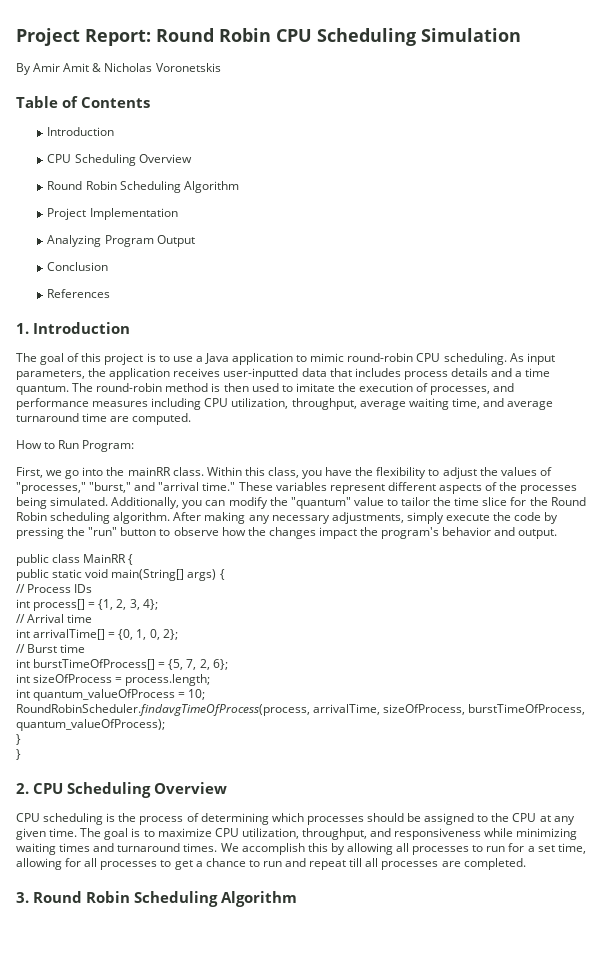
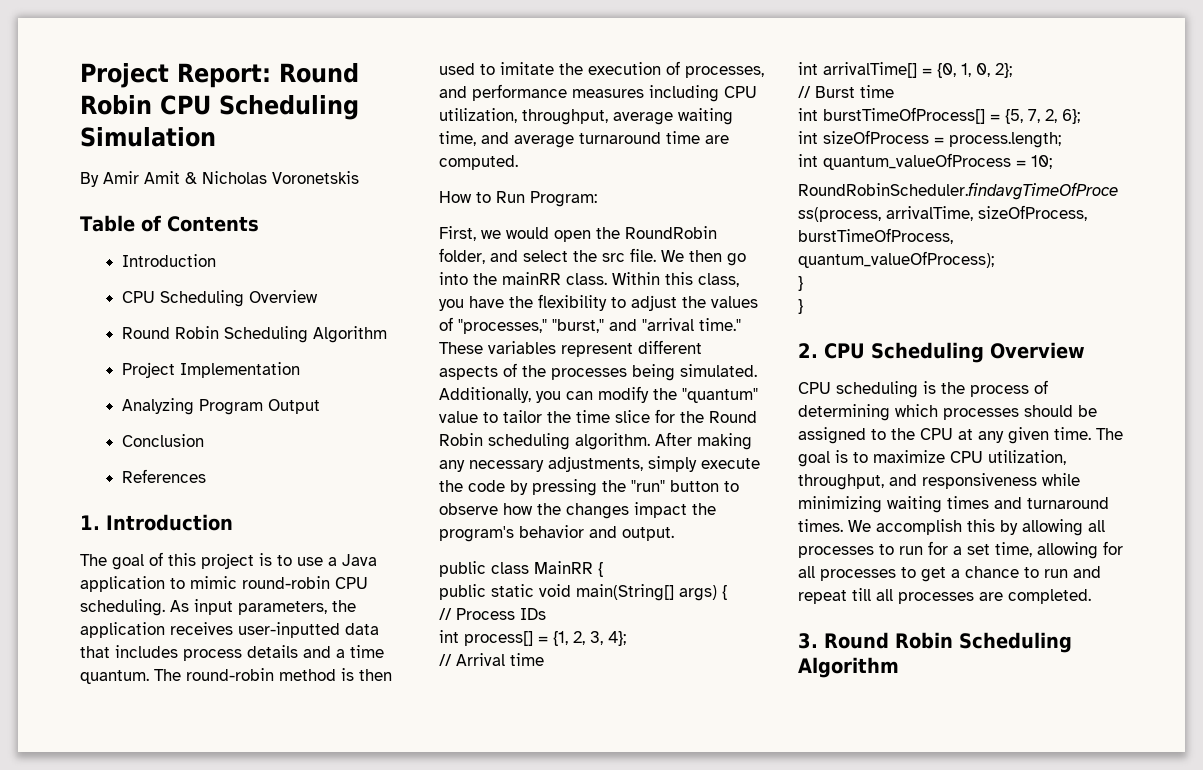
- First, we go into the mainRR class.
+ First, we would open the RoundRobin folder, and select the src file. We then go into the mainRR class.

